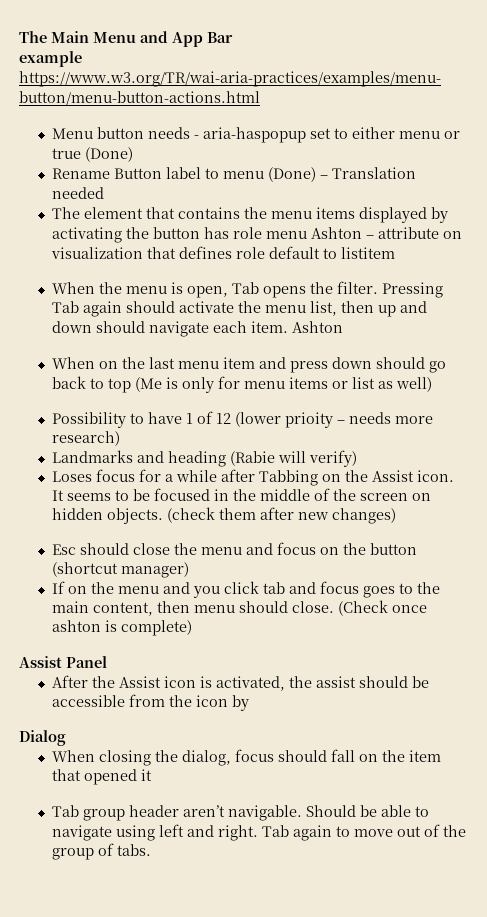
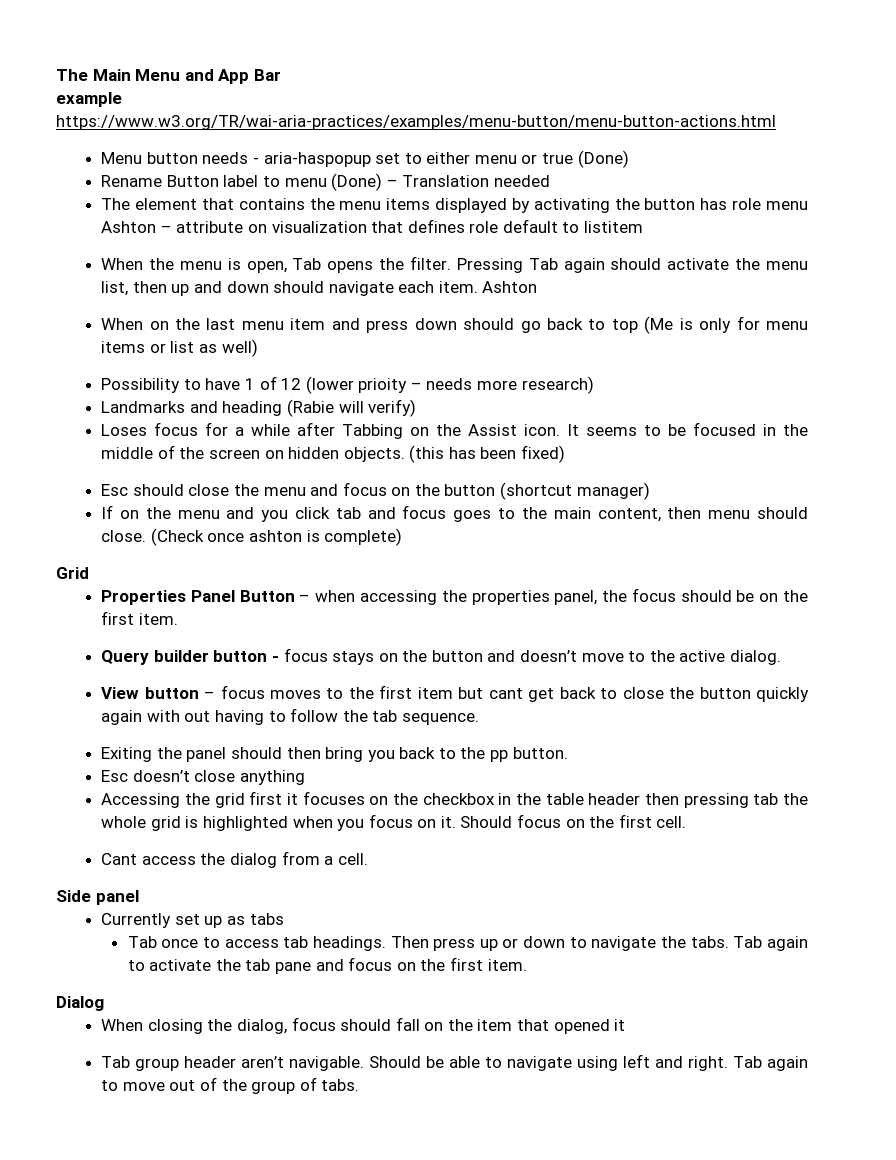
- (check them after new changes)
+ (this has been fixed)
- Assist Panel
- After the Assist icon is activated, the assist should be accessible from the icon by
+ Grid
+ Properties Panel Button – when accessing the properties panel, the focus should be on the first item.
+ Query builder button - focus stays on the button and doesn’t move to the active dialog.
+ View button – focus moves to the first item but cant get back to close the button quickly again with out having to follow the tab sequence.
+ Exiting the panel should then bring you back to the pp button.
+ Esc doesn’t close anything
+ Accessing the grid first it focuses on the checkbox in the table header then pressing tab the whole grid is highlighted when you focus on it. Should focus on the first cell.
+ Cant access the dialog from a cell.
+ Side panel
+ Currently set up as tabs
+ Tab once to access tab headings. Then press up or down to navigate the tabs. Tab again to activate the tab pane and focus on the first item.

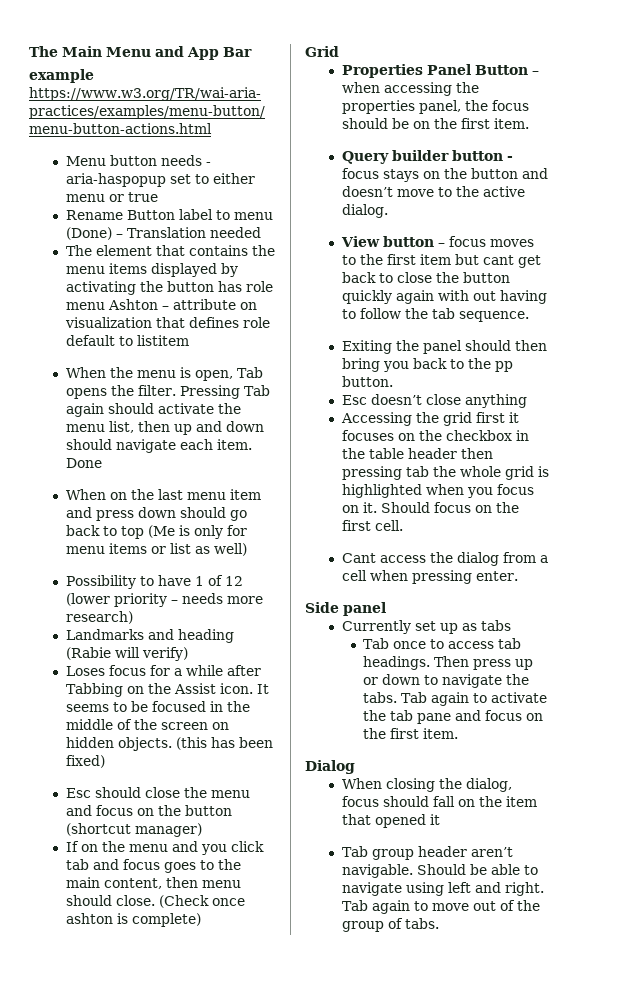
- Menu button needs - aria-haspopup set to either menu or true (Done)
+ Menu button needs - aria-haspopup set to either menu or true
- Pressing Tab again should activate the menu list, then up and down should navigate each item. Ashton
+ Pressing Tab again should activate the menu list, then up and down should navigate each item. Done
- Possibility to have 1 of 12 (lower prioity – needs more research)
+ Possibility to have 1 of 12 (lower priority – needs more research)
- Cant access the dialog from a cell.
+ Cant access the dialog from a cell when pressing enter.

